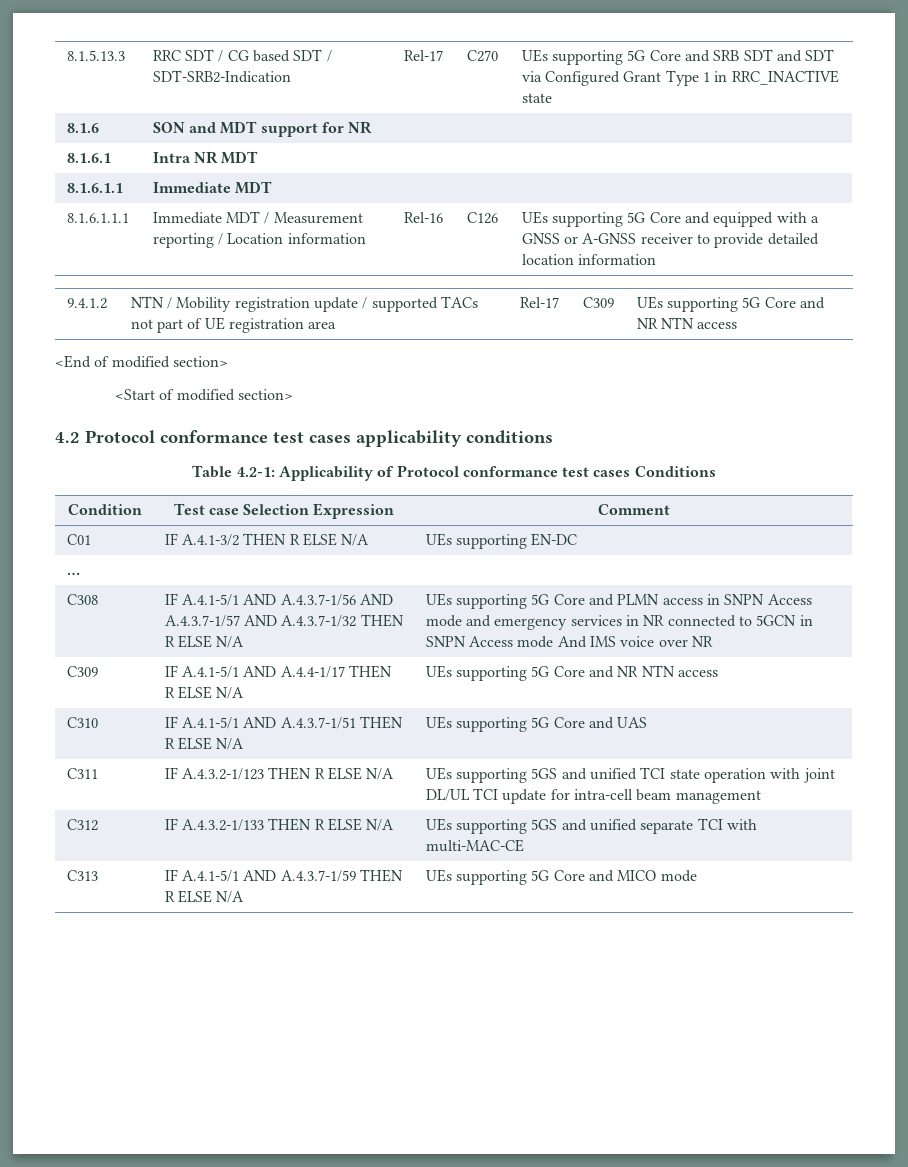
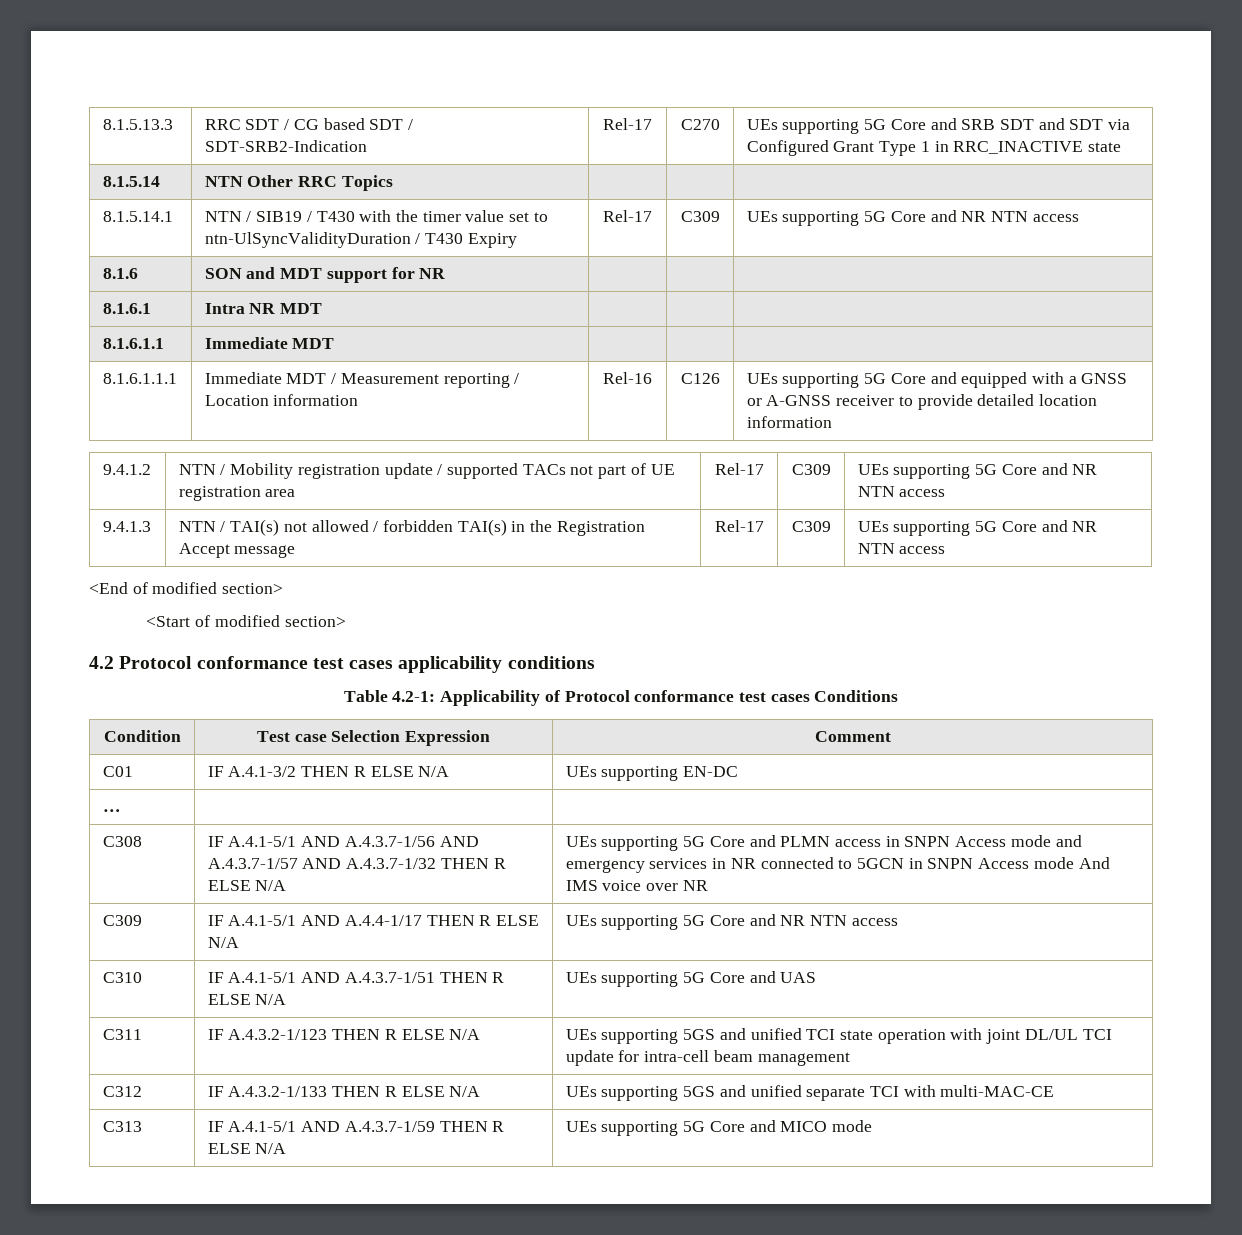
+ 8.1.5.14 | NTN Other RRC Topics | | |
+ 8.1.5.14.1 | NTN / SIB19 / T430 with the timer value set to ntn-UlSyncValidityDuration / T430 Expiry | Rel-17 | C309 | UEs supporting 5G Core and NR NTN access
+ 9.4.1.3 | NTN / TAI(s) not allowed / forbidden TAI(s) in the Registration Accept message | Rel-17 | C309 | UEs supporting 5G Core and NR NTN access

